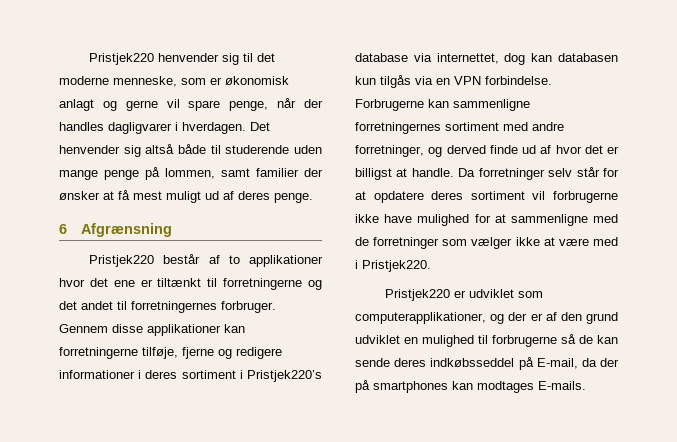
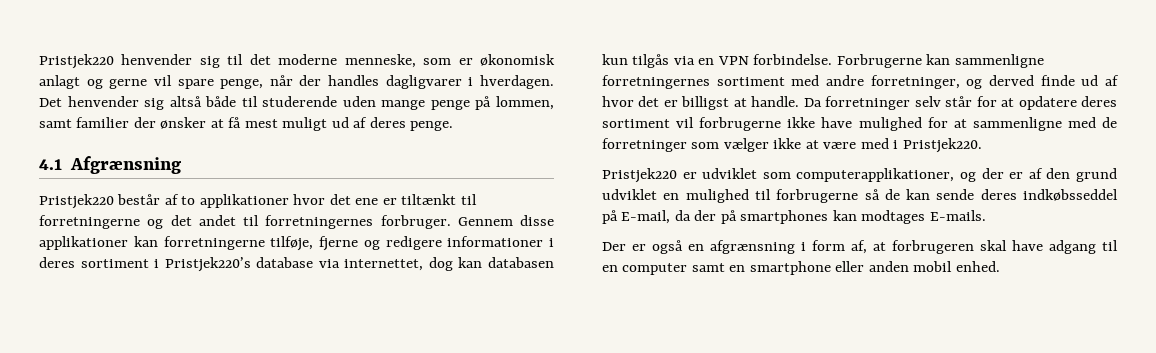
- 6 Afgrænsning
+ 4.1 Afgrænsning
+ Der er også en afgrænsning i form af, at forbrugeren skal have adgang til en computer samt en smartphone eller anden mobil enhed.

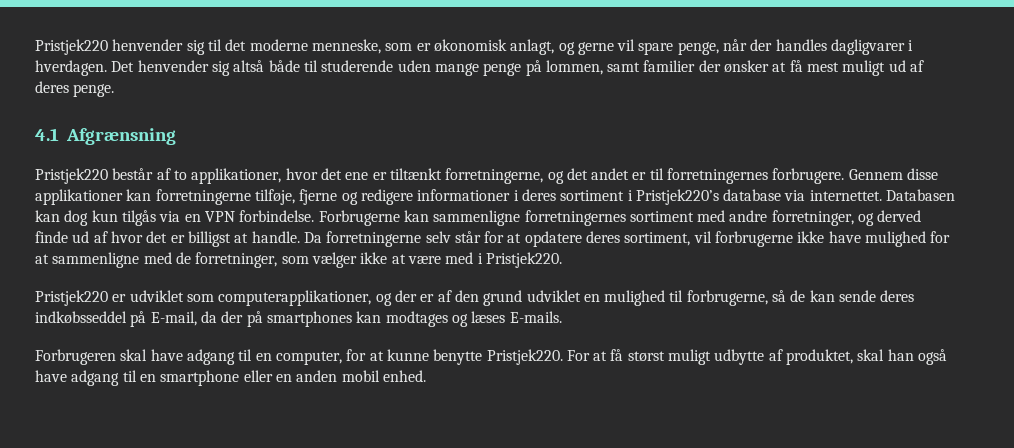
- Pristjek220 henvender sig til det moderne menneske, som er økonomisk anlagt og gerne vil spare penge, når der handles dagligvarer i hverdagen.
+ Pristjek220 henvender sig til det moderne menneske, som er økonomisk anlagt, og gerne vil spare penge, når der handles dagligvarer i hverdagen.
- Pristjek220 består af to applikationer hvor det ene er tiltænkt til forretningerne og det andet til forretningernes forbruger.
+ Pristjek220 består af to applikationer, hvor det ene er tiltænkt forretningerne, og det andet er til forretningernes forbrugere.
- Gennem disse applikationer kan forretningerne tilføje, fjerne og redigere informationer i deres sortiment i Pristjek220’s database via internettet, dog kan databasen kun tilgås via en VPN forbindelse.
+ Gennem disse applikationer kan forretningerne tilføje, fjerne og redigere informationer i deres sortiment i Pristjek220’s database via internettet. Databasen kan dog kun tilgås via en VPN forbindelse.
- Da forretninger selv står for at opdatere deres sortiment vil forbrugerne ikke have mulighed for at sammenligne med de forretninger som vælger ikke at være med i Pristjek220.
+ Da forretningerne selv står for at opdatere deres sortiment, vil forbrugerne ikke have mulighed for at sammenligne med de forretninger, som vælger ikke at være med i Pristjek220.
- Pristjek220 er udviklet som computerapplikationer, og der er af den grund udviklet en mulighed til forbrugerne så de kan sende deres indkøbsseddel på E-mail, da der på smartphones kan modtages E-mails.
+ Pristjek220 er udviklet som computerapplikationer, og der er af den grund udviklet en mulighed til forbrugerne, så de kan sende deres indkøbsseddel på E-mail, da der på smartphones kan modtages og læses E-mails.
- Der er også en afgrænsning i form af, at forbrugeren skal have adgang til en computer samt en smartphone eller anden mobil enhed.
+ Forbrugeren skal have adgang til en computer, for at kunne benytte Pristjek220. For at få størst muligt udbytte af produktet, skal han også have adgang til en smartphone eller en anden mobil enhed.

